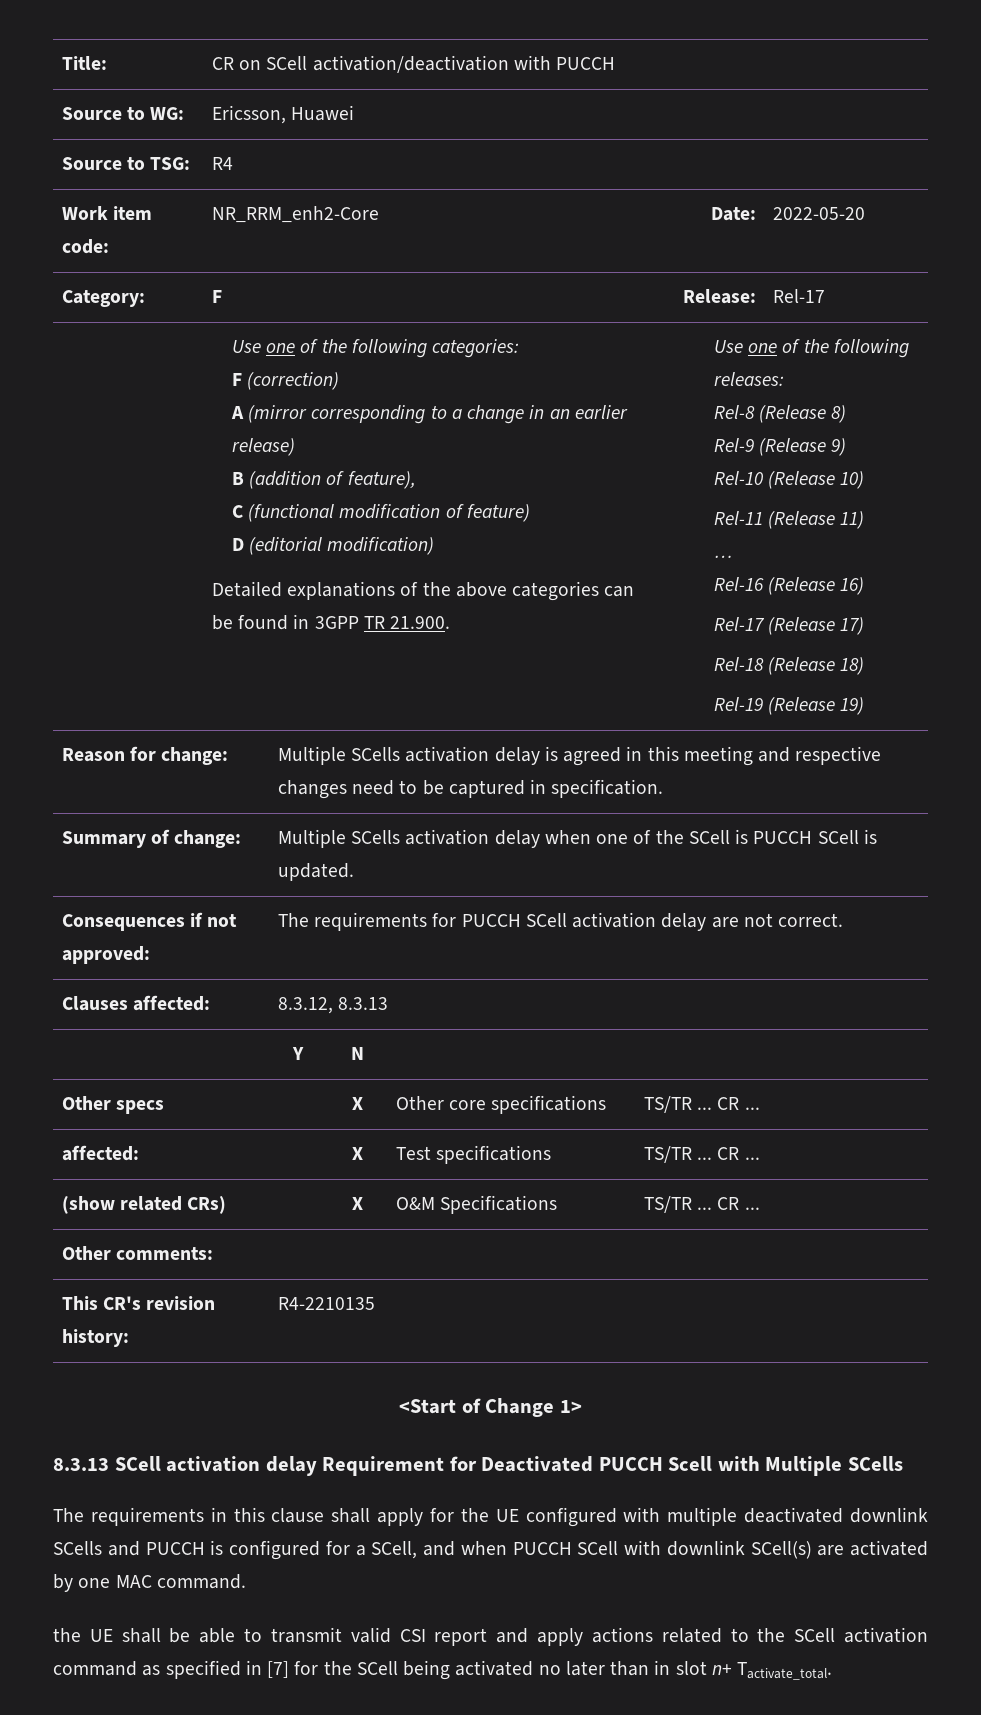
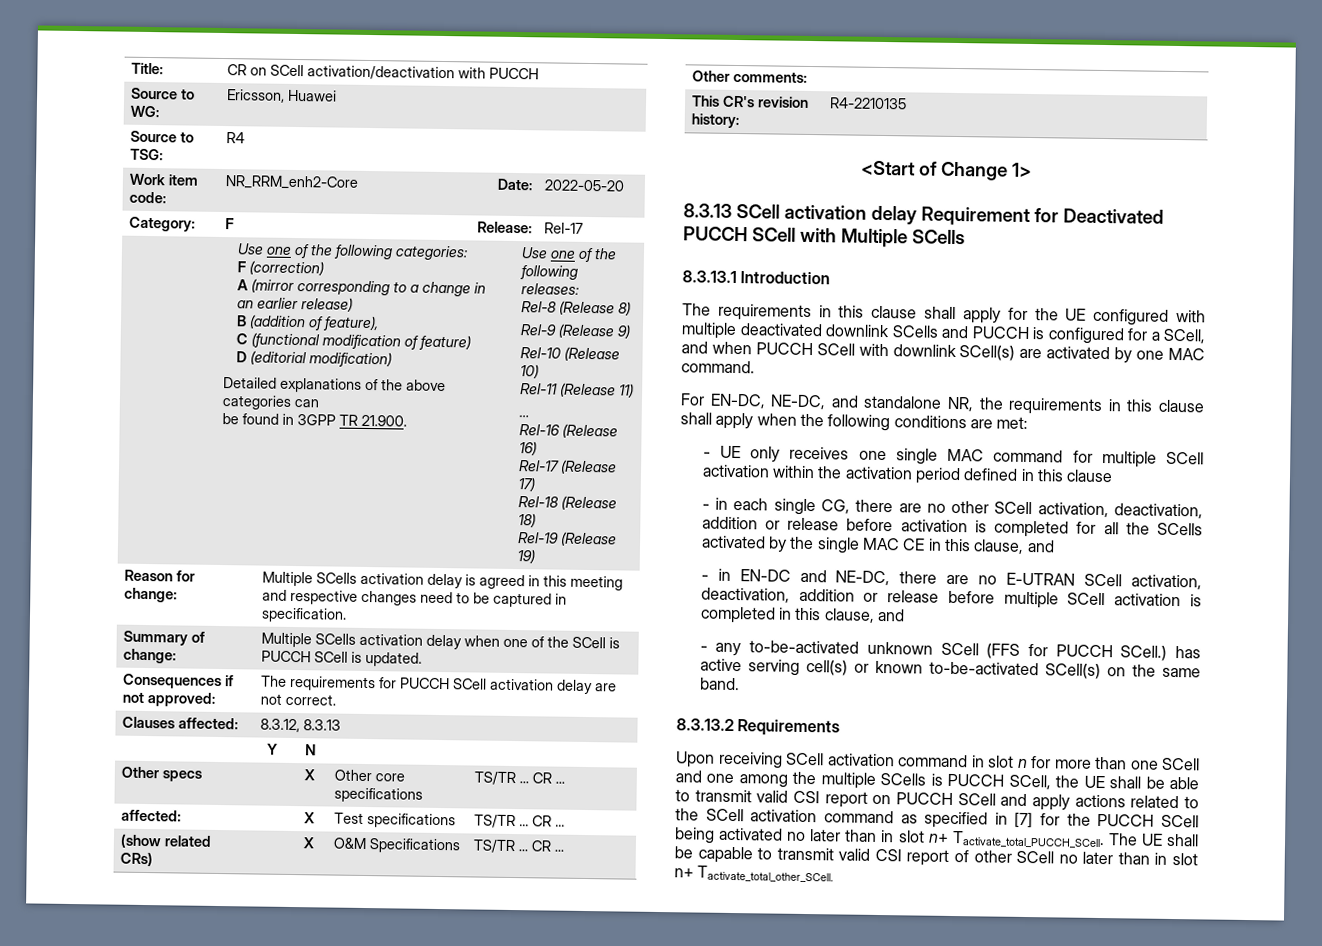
- 8.3.13 SCell activation delay Requirement for Deactivated PUCCH Scell with Multiple SCells
+ 8.3.13 SCell activation delay Requirement for Deactivated PUCCH SCell with Multiple SCells
+ 8.3.13.1 Introduction
- the UE shall be able to transmit valid CSI report and apply actions related to the SCell activation command as specified in [7] for the SCell being activated no later than in slot n+ Tactivate_total.
+ For EN-DC, NE-DC, and standalone NR, the requirements in this clause shall apply when the following conditions are met:
+ - UE only receives one single MAC command for multiple SCell activation within the activation period defined in this clause
+ - in each single CG, there are no other SCell activation, deactivation, addition or release before activation is completed for all the SCells activated by the single MAC CE in this clause, and
+ - in EN-DC and NE-DC, there are no E-UTRAN SCell activation, deactivation, addition or release before multiple SCell activation is completed in this clause, and
+ - any to-be-activated unknown SCell (FFS for PUCCH SCell.) has active serving cell(s) or known to-be-activated SCell(s) on the same band.
+ 8.3.13.2 Requirements
+ Upon receiving SCell activation command in slot n for more than one SCell and one among the multiple SCells is PUCCH SCell, the UE shall be able to transmit valid CSI report on PUCCH SCell and apply actions related to the SCell activation command as specified in [7] for the PUCCH SCell being activated no later than in slot n+ Tactivate_total_PUCCH_SCell. The UE shall be capable to transmit valid CSI report of other SCell no later than in slot n+ Tactivate_total_other_SCell.

